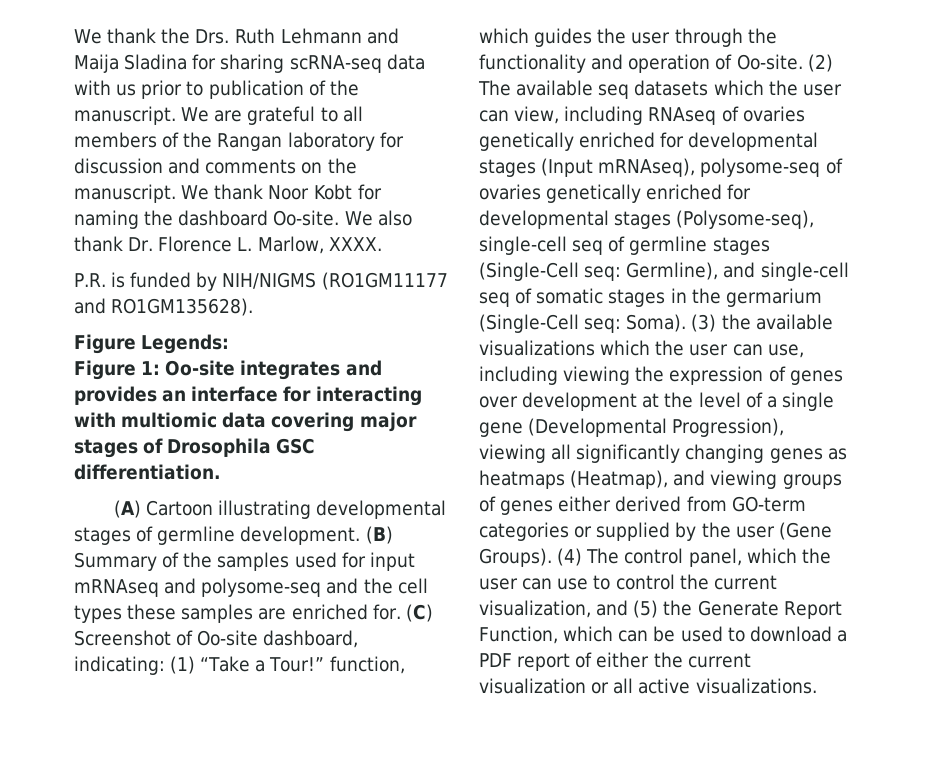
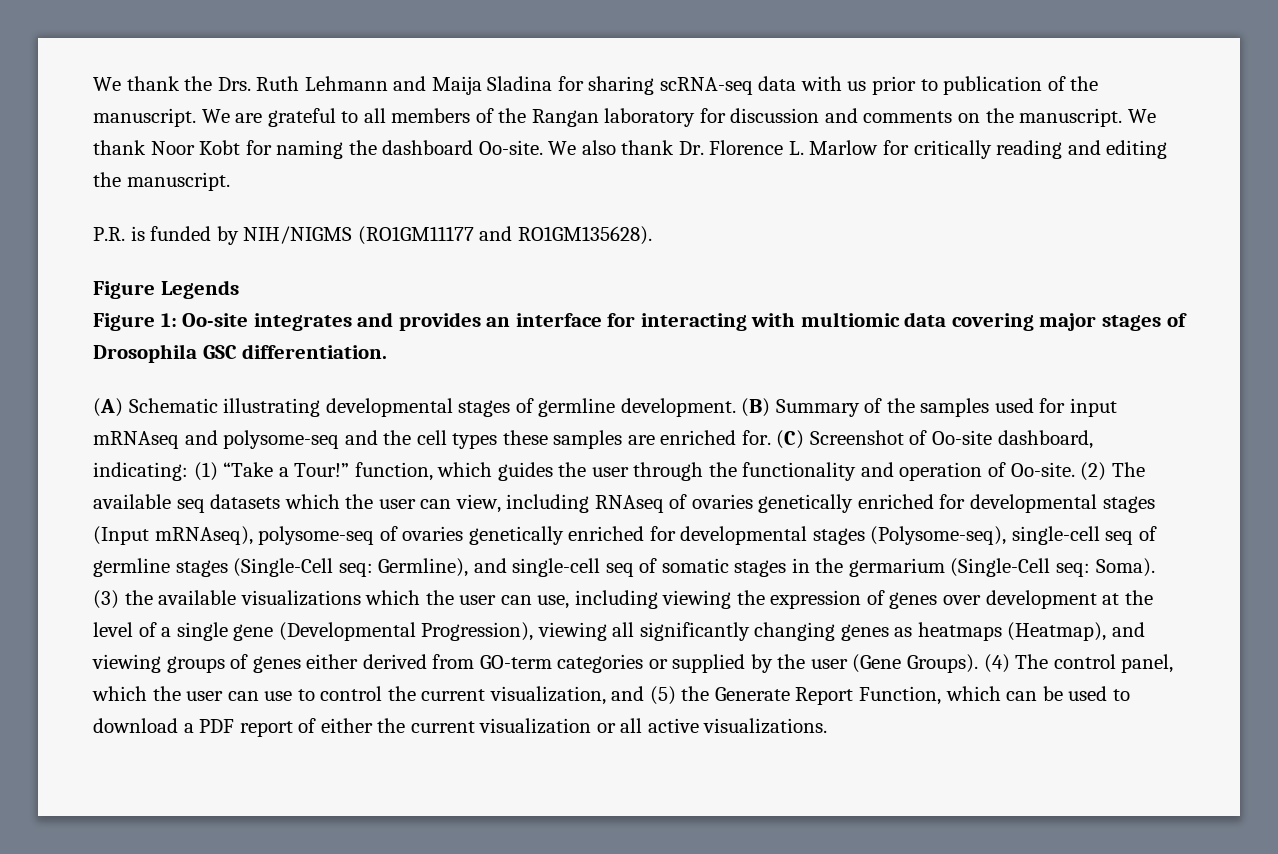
- We also thank Dr. Florence L. Marlow, XXXX.
+ We also thank Dr. Florence L. Marlow for critically reading and editing the manuscript.
- Figure Legends:
+ Figure Legends
- (A) Cartoon illustrating developmental stages of germline development.
+ (A) Schematic illustrating developmental stages of germline development.

